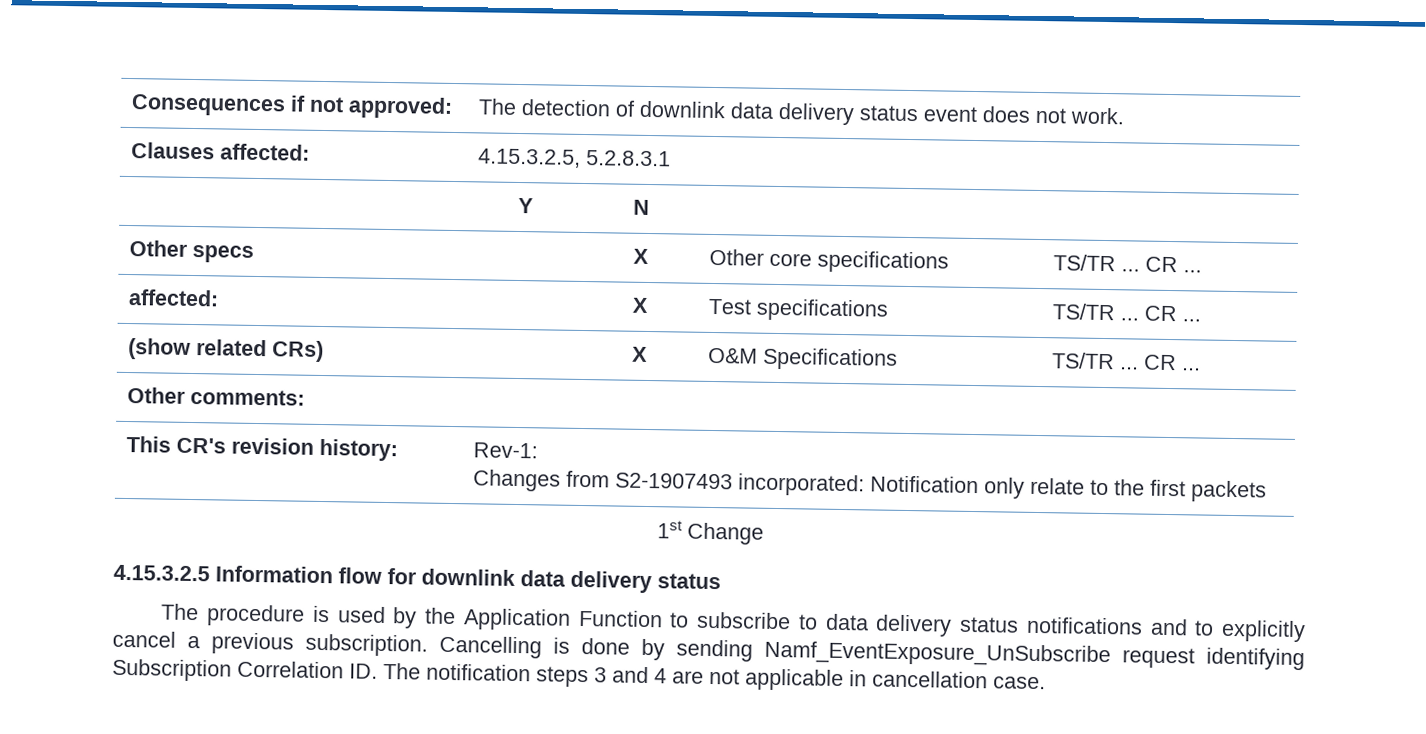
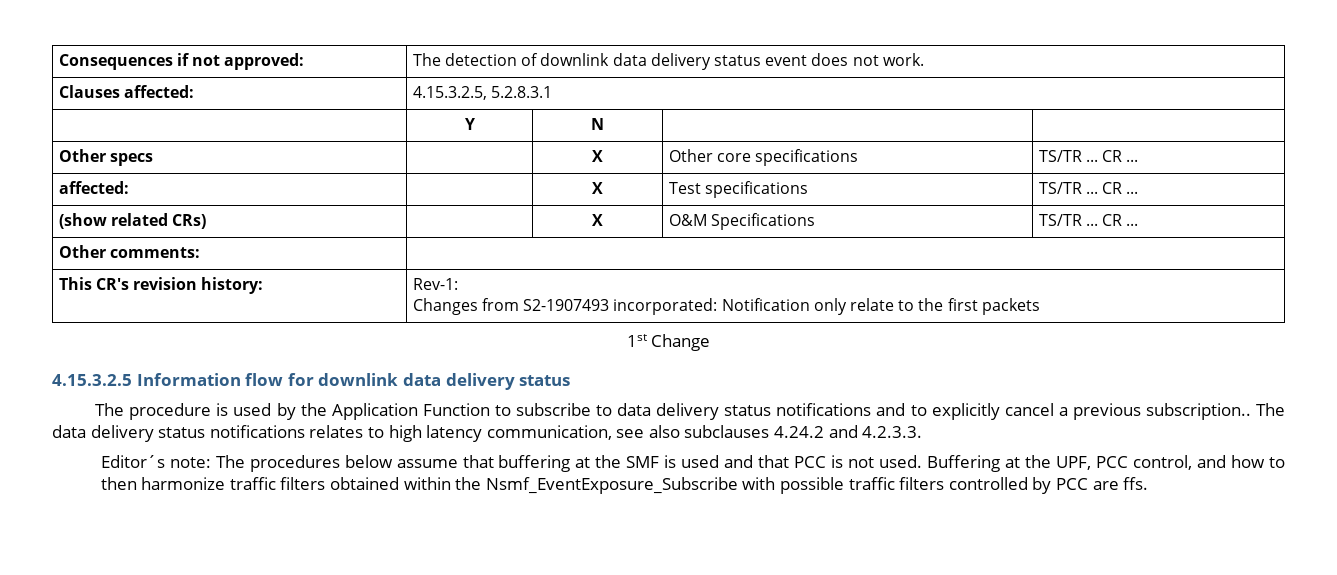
- The procedure is used by the Application Function to subscribe to data delivery status notifications and to explicitly cancel a previous subscription. Cancelling is done by sending Namf_EventExposure_UnSubscribe request identifying Subscription Correlation ID. The notification steps 3 and 4 are not applicable in cancellation case.
+ The procedure is used by the Application Function to subscribe to data delivery status notifications and to explicitly cancel a previous subscription.. The data delivery status notifications relates to high latency communication, see also subclauses 4.24.2 and 4.2.3.3.
+ Editor´s note: The procedures below assume that buffering at the SMF is used and that PCC is not used. Buffering at the UPF, PCC control, and how to then harmonize traffic filters obtained within the Nsmf_EventExposure_Subscribe with possible traffic filters controlled by PCC are ffs.

